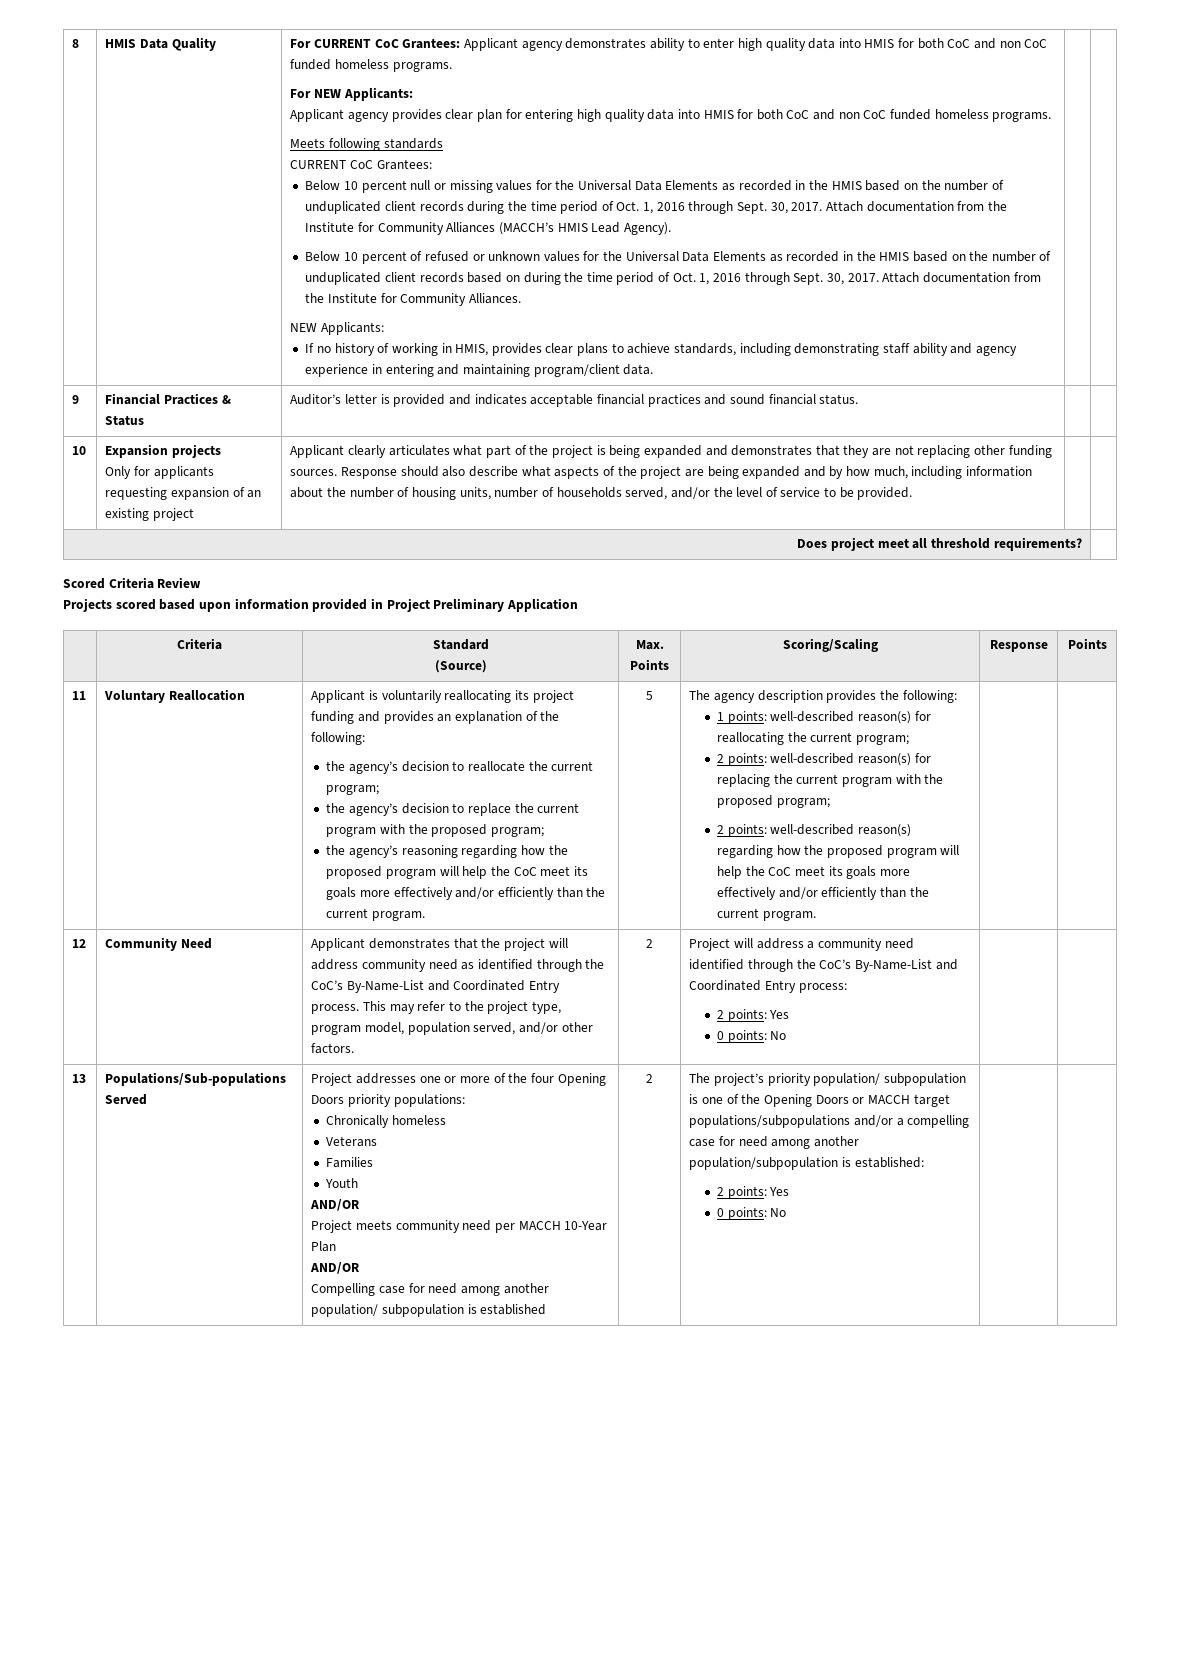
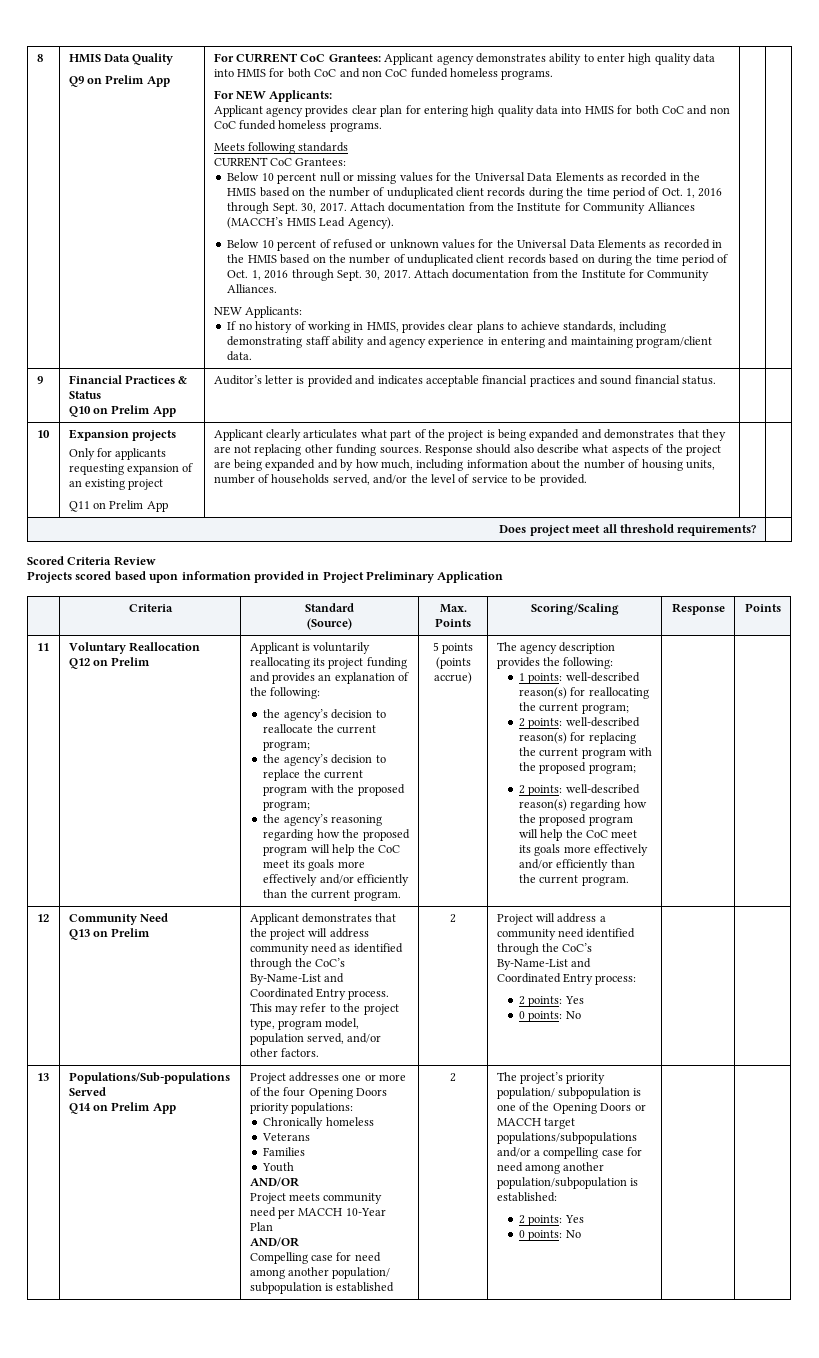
+ Q9 on Prelim App
- 9 | Financial Practices & Status | Auditor’s letter is provided and indicates acceptable financial practices and sound financial status. | |
+ 9 | Financial Practices & Status
+ Q10 on Prelim App | Auditor’s letter is provided and indicates acceptable financial practices and sound financial status. | |
+ Q11 on Prelim App
+ Q12 on Prelim
- 5
+ 5 points (points accrue)
+ Q13 on Prelim
+ Q14 on Prelim App

